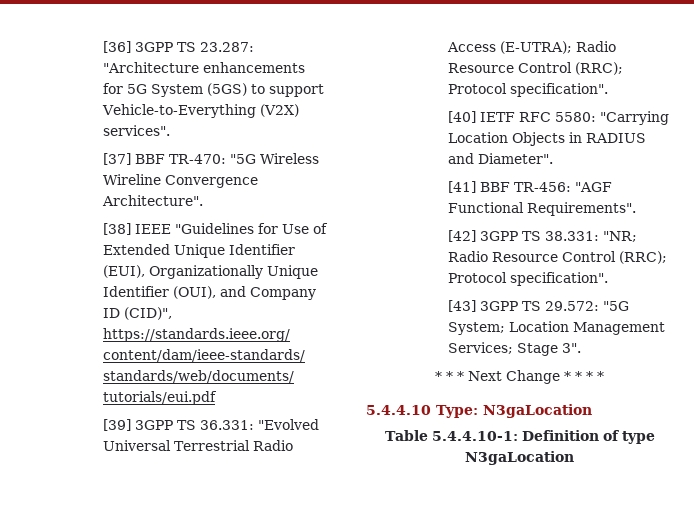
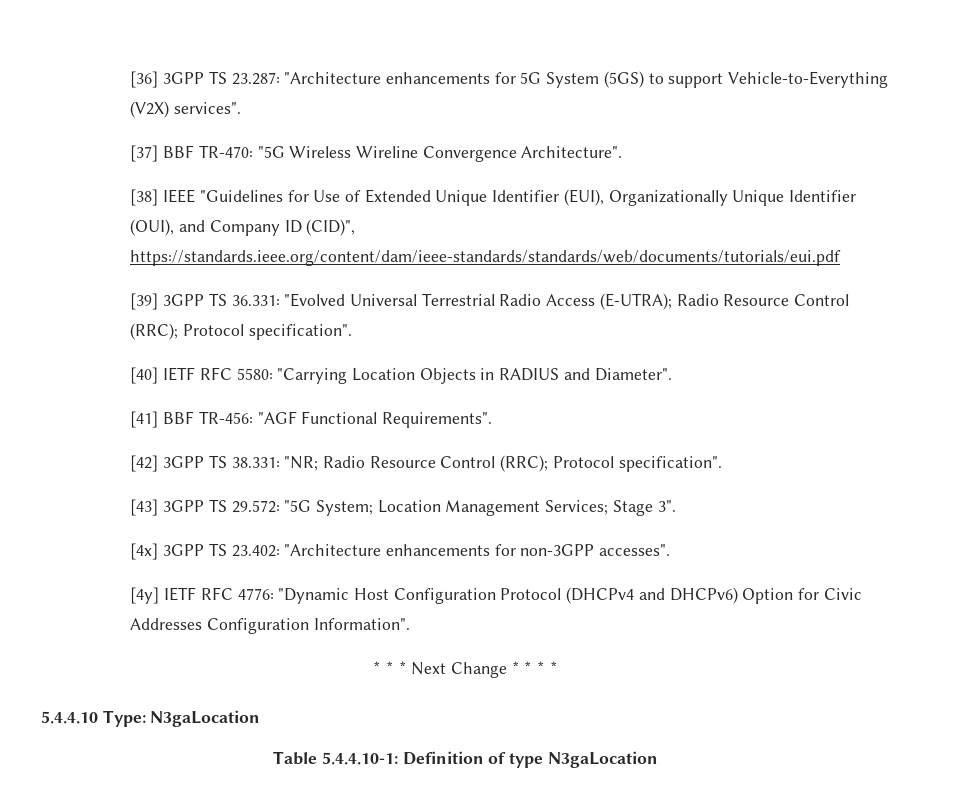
+ [4x] 3GPP TS 23.402: "Architecture enhancements for non-3GPP accesses".
+ [4y] IETF RFC 4776: "Dynamic Host Configuration Protocol (DHCPv4 and DHCPv6) Option for Civic Addresses Configuration Information".

